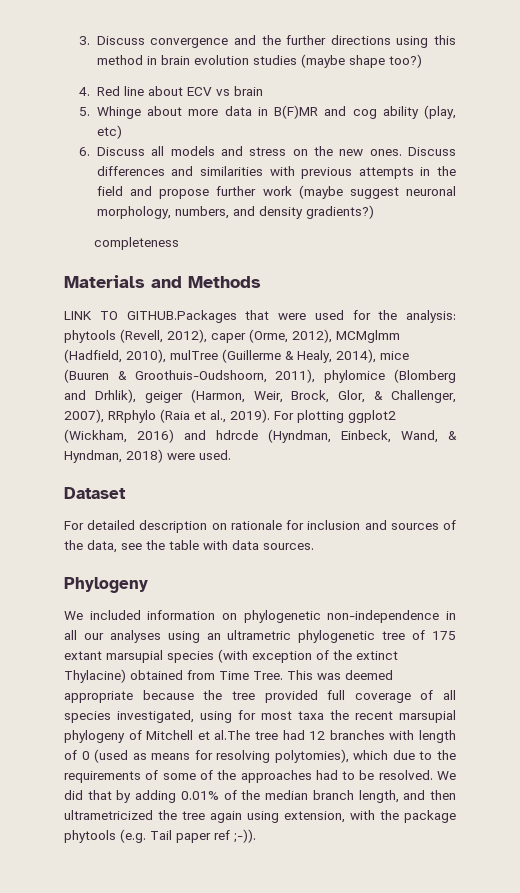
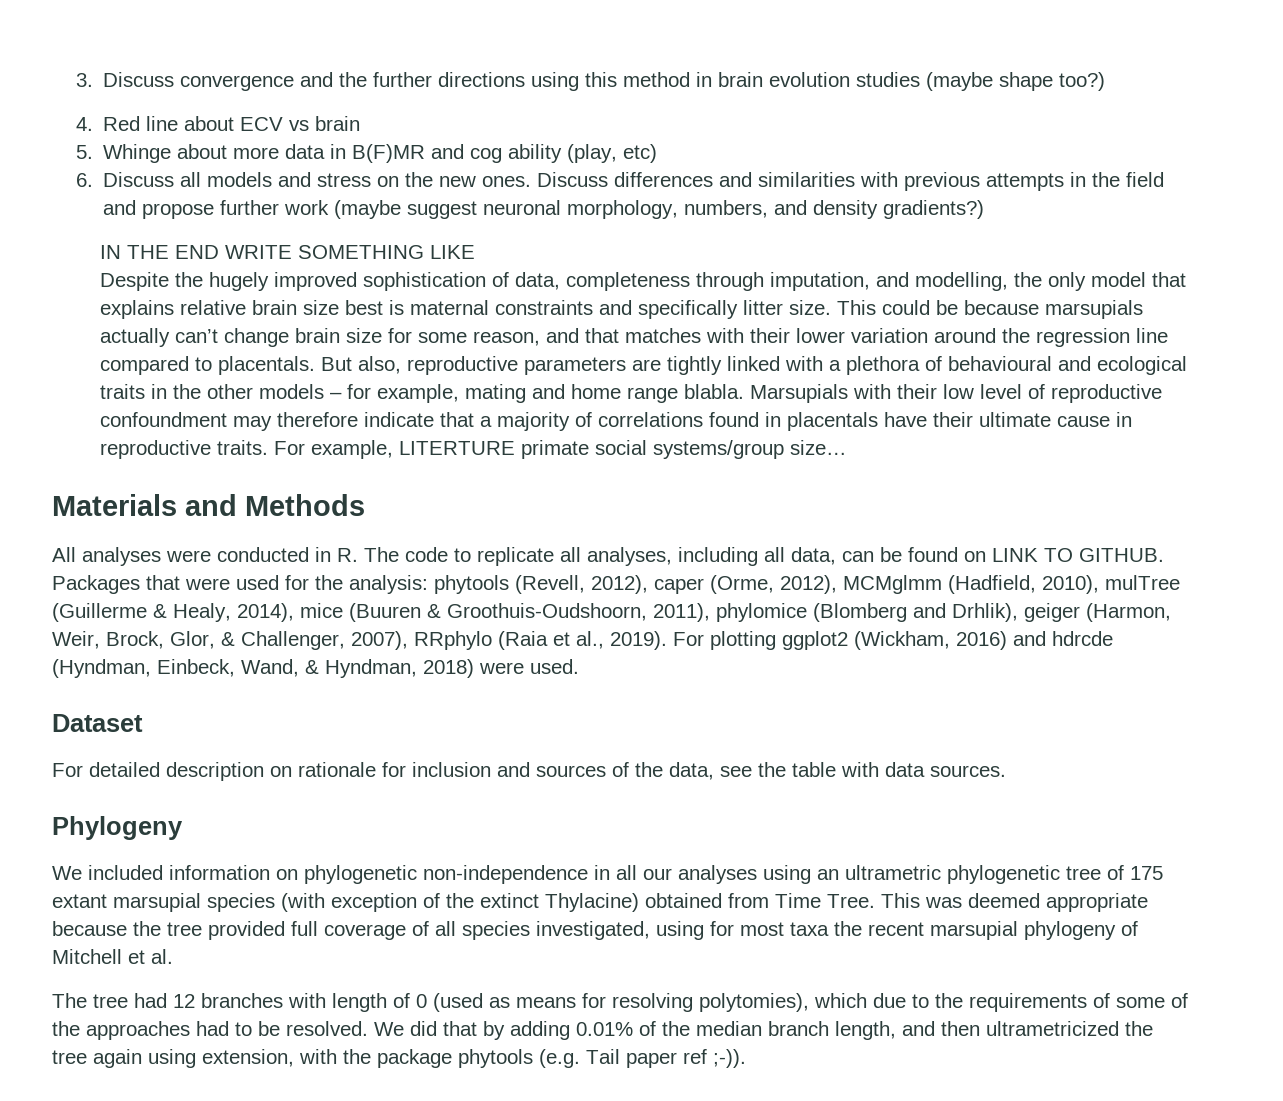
- completeness
+ IN THE END WRITE SOMETHING LIKE
+ Despite the hugely improved sophistication of data, completeness through imputation, and modelling, the only model that explains relative brain size best is maternal constraints and specifically litter size. This could be because marsupials actually can’t change brain size for some reason, and that matches with their lower variation around the regression line compared to placentals. But also, reproductive parameters are tightly linked with a plethora of behavioural and ecological traits in the other models – for example, mating and home range blabla. Marsupials with their low level of reproductive confoundment may therefore indicate that a majority of correlations found in placentals have their ultimate cause in reproductive traits. For example, LITERTURE primate social systems/group size…
  Materials and Methods
- LINK TO GITHUB.Packages that were used for the analysis: phytools (Revell, 2012), caper (Orme, 2012), MCMglmm (Hadfield, 2010), mulTree (Guillerme & Healy, 2014), mice (Buuren & Groothuis-Oudshoorn, 2011), phylomice (Blomberg and Drhlik), geiger (Harmon, Weir, Brock, Glor, & Challenger, 2007), RRphylo (Raia et al., 2019).
+ All analyses were conducted in R. The code to replicate all analyses, including all data, can be found on LINK TO GITHUB. Packages that were used for the analysis: phytools (Revell, 2012), caper (Orme, 2012), MCMglmm (Hadfield, 2010), mulTree (Guillerme & Healy, 2014), mice (Buuren & Groothuis-Oudshoorn, 2011), phylomice (Blomberg and Drhlik), geiger (Harmon, Weir, Brock, Glor, & Challenger, 2007), RRphylo (Raia et al., 2019).
- This was deemed appropriate because the tree provided full coverage of all species investigated, using for most taxa the recent marsupial phylogeny of Mitchell et al.The tree had 12 branches with length of 0 (used as means for resolving polytomies), which due to the requirements of some of the approaches had to be resolved.
+ This was deemed appropriate because the tree provided full coverage of all species investigated, using for most taxa the recent marsupial phylogeny of Mitchell et al.
+ The tree had 12 branches with length of 0 (used as means for resolving polytomies), which due to the requirements of some of the approaches had to be resolved.

